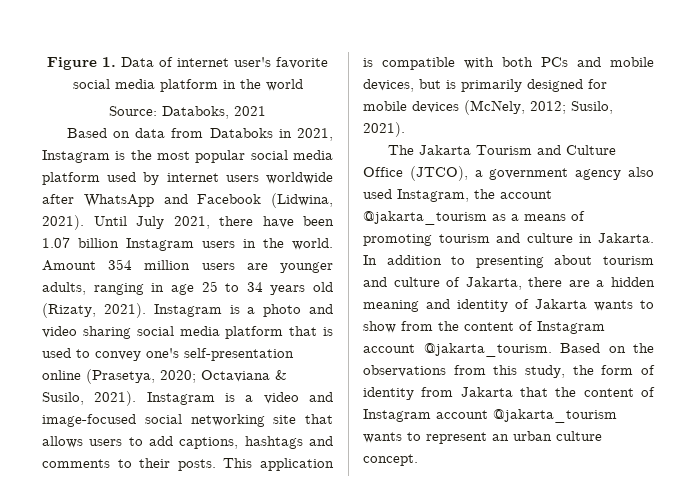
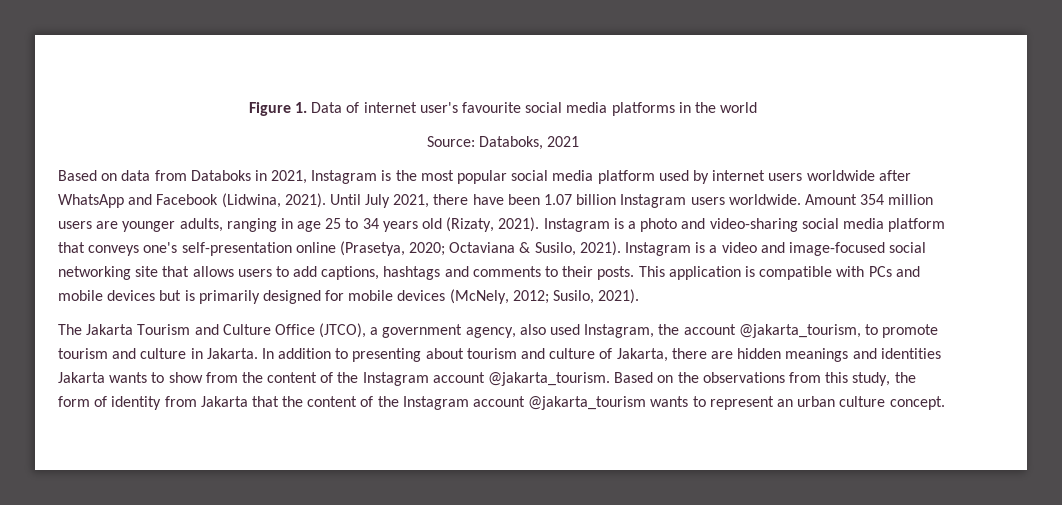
- Figure 1. Data of internet user's favorite social media platform in the world
+ Figure 1. Data of internet user's favourite social media platforms in the world
- Until July 2021, there have been 1.07 billion Instagram users in the world.
+ Until July 2021, there have been 1.07 billion Instagram users worldwide.
- Instagram is a photo and video sharing social media platform that is used to convey one's self-presentation online (Prasetya, 2020; Octaviana & Susilo, 2021).
+ Instagram is a photo and video-sharing social media platform that conveys one's self-presentation online (Prasetya, 2020; Octaviana & Susilo, 2021).
- This application is compatible with both PCs and mobile devices, but is primarily designed for mobile devices (McNely, 2012; Susilo, 2021).
+ This application is compatible with PCs and mobile devices but is primarily designed for mobile devices (McNely, 2012; Susilo, 2021).
- The Jakarta Tourism and Culture Office (JTCO), a government agency also used Instagram, the account @jakarta_tourism as a means of promoting tourism and culture in Jakarta.
+ The Jakarta Tourism and Culture Office (JTCO), a government agency, also used Instagram, the account @jakarta_tourism, to promote tourism and culture in Jakarta.
- In addition to presenting about tourism and culture of Jakarta, there are a hidden meaning and identity of Jakarta wants to show from the content of Instagram account @jakarta_tourism.
+ In addition to presenting about tourism and culture of Jakarta, there are hidden meanings and identities Jakarta wants to show from the content of the Instagram account @jakarta_tourism.
- Based on the observations from this study, the form of identity from Jakarta that the content of Instagram account @jakarta_tourism wants to represent an urban culture concept.
+ Based on the observations from this study, the form of identity from Jakarta that the content of the Instagram account @jakarta_tourism wants to represent an urban culture concept.

